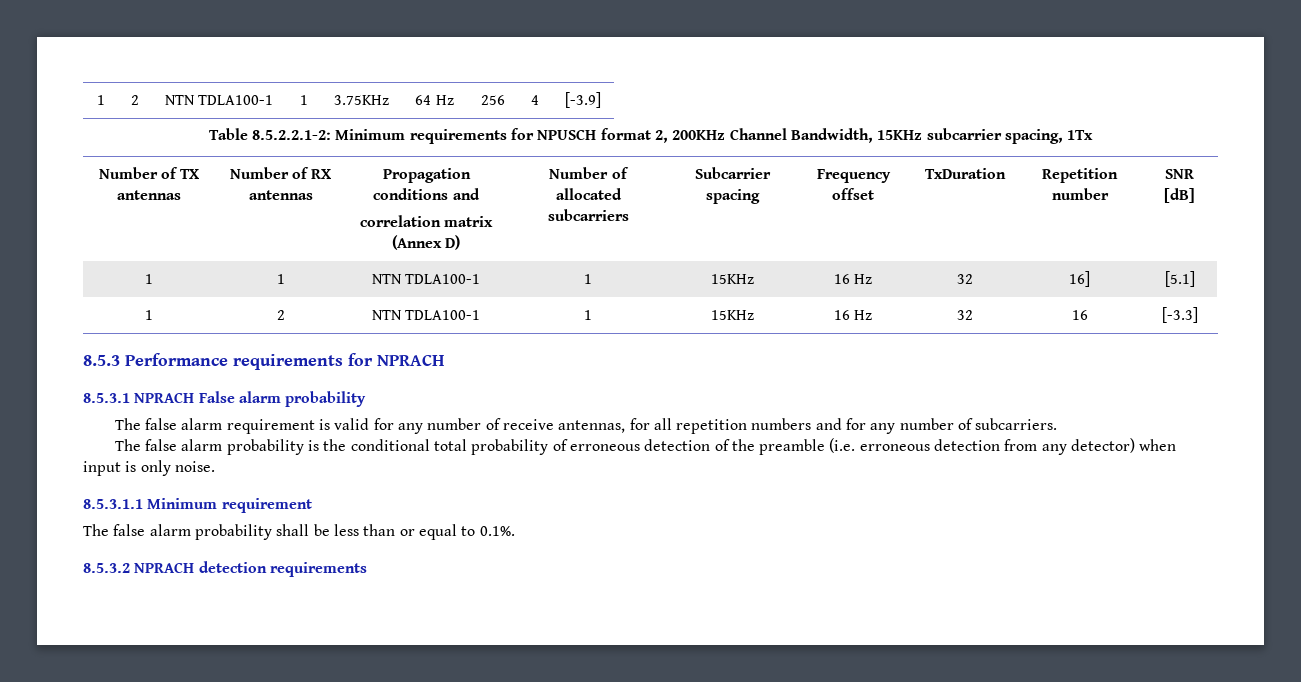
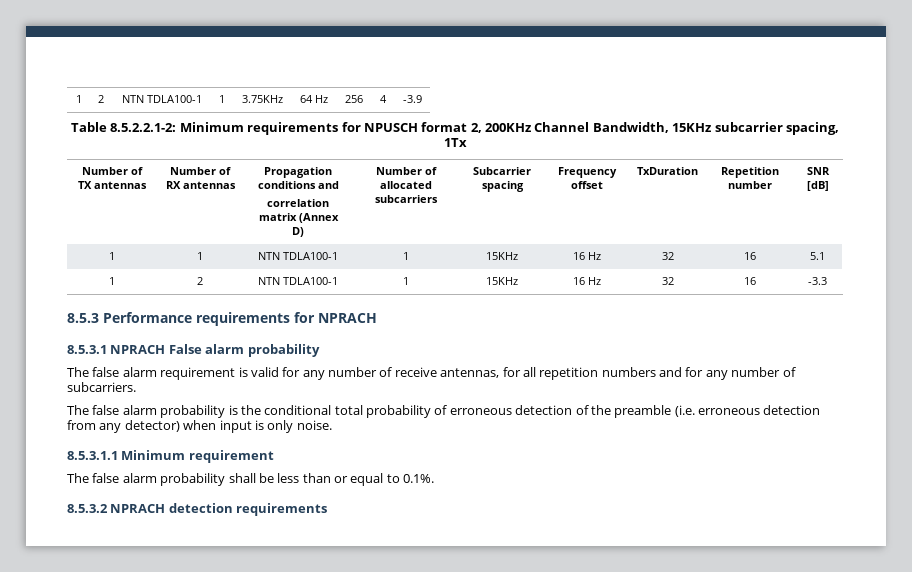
- 1 | 2 | NTN TDLA100-1 | 1 | 3.75KHz | 64 Hz | 256 | 4 | [-3.9]
+ 1 | 2 | NTN TDLA100-1 | 1 | 3.75KHz | 64 Hz | 256 | 4 | -3.9
- 1 | 1 | NTN TDLA100-1 | 1 | 15KHz | 16 Hz | 32 | 16] | [5.1]
+ 1 | 1 | NTN TDLA100-1 | 1 | 15KHz | 16 Hz | 32 | 16 | 5.1
- 1 | 2 | NTN TDLA100-1 | 1 | 15KHz | 16 Hz | 32 | 16 | [-3.3]
+ 1 | 2 | NTN TDLA100-1 | 1 | 15KHz | 16 Hz | 32 | 16 | -3.3

